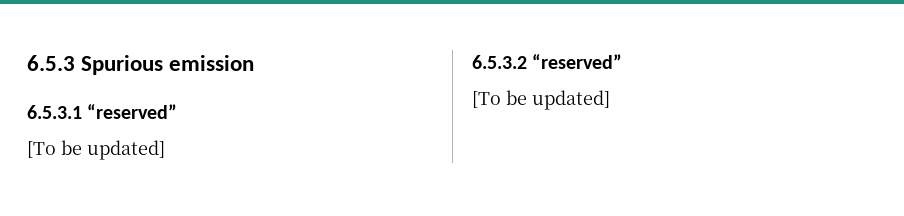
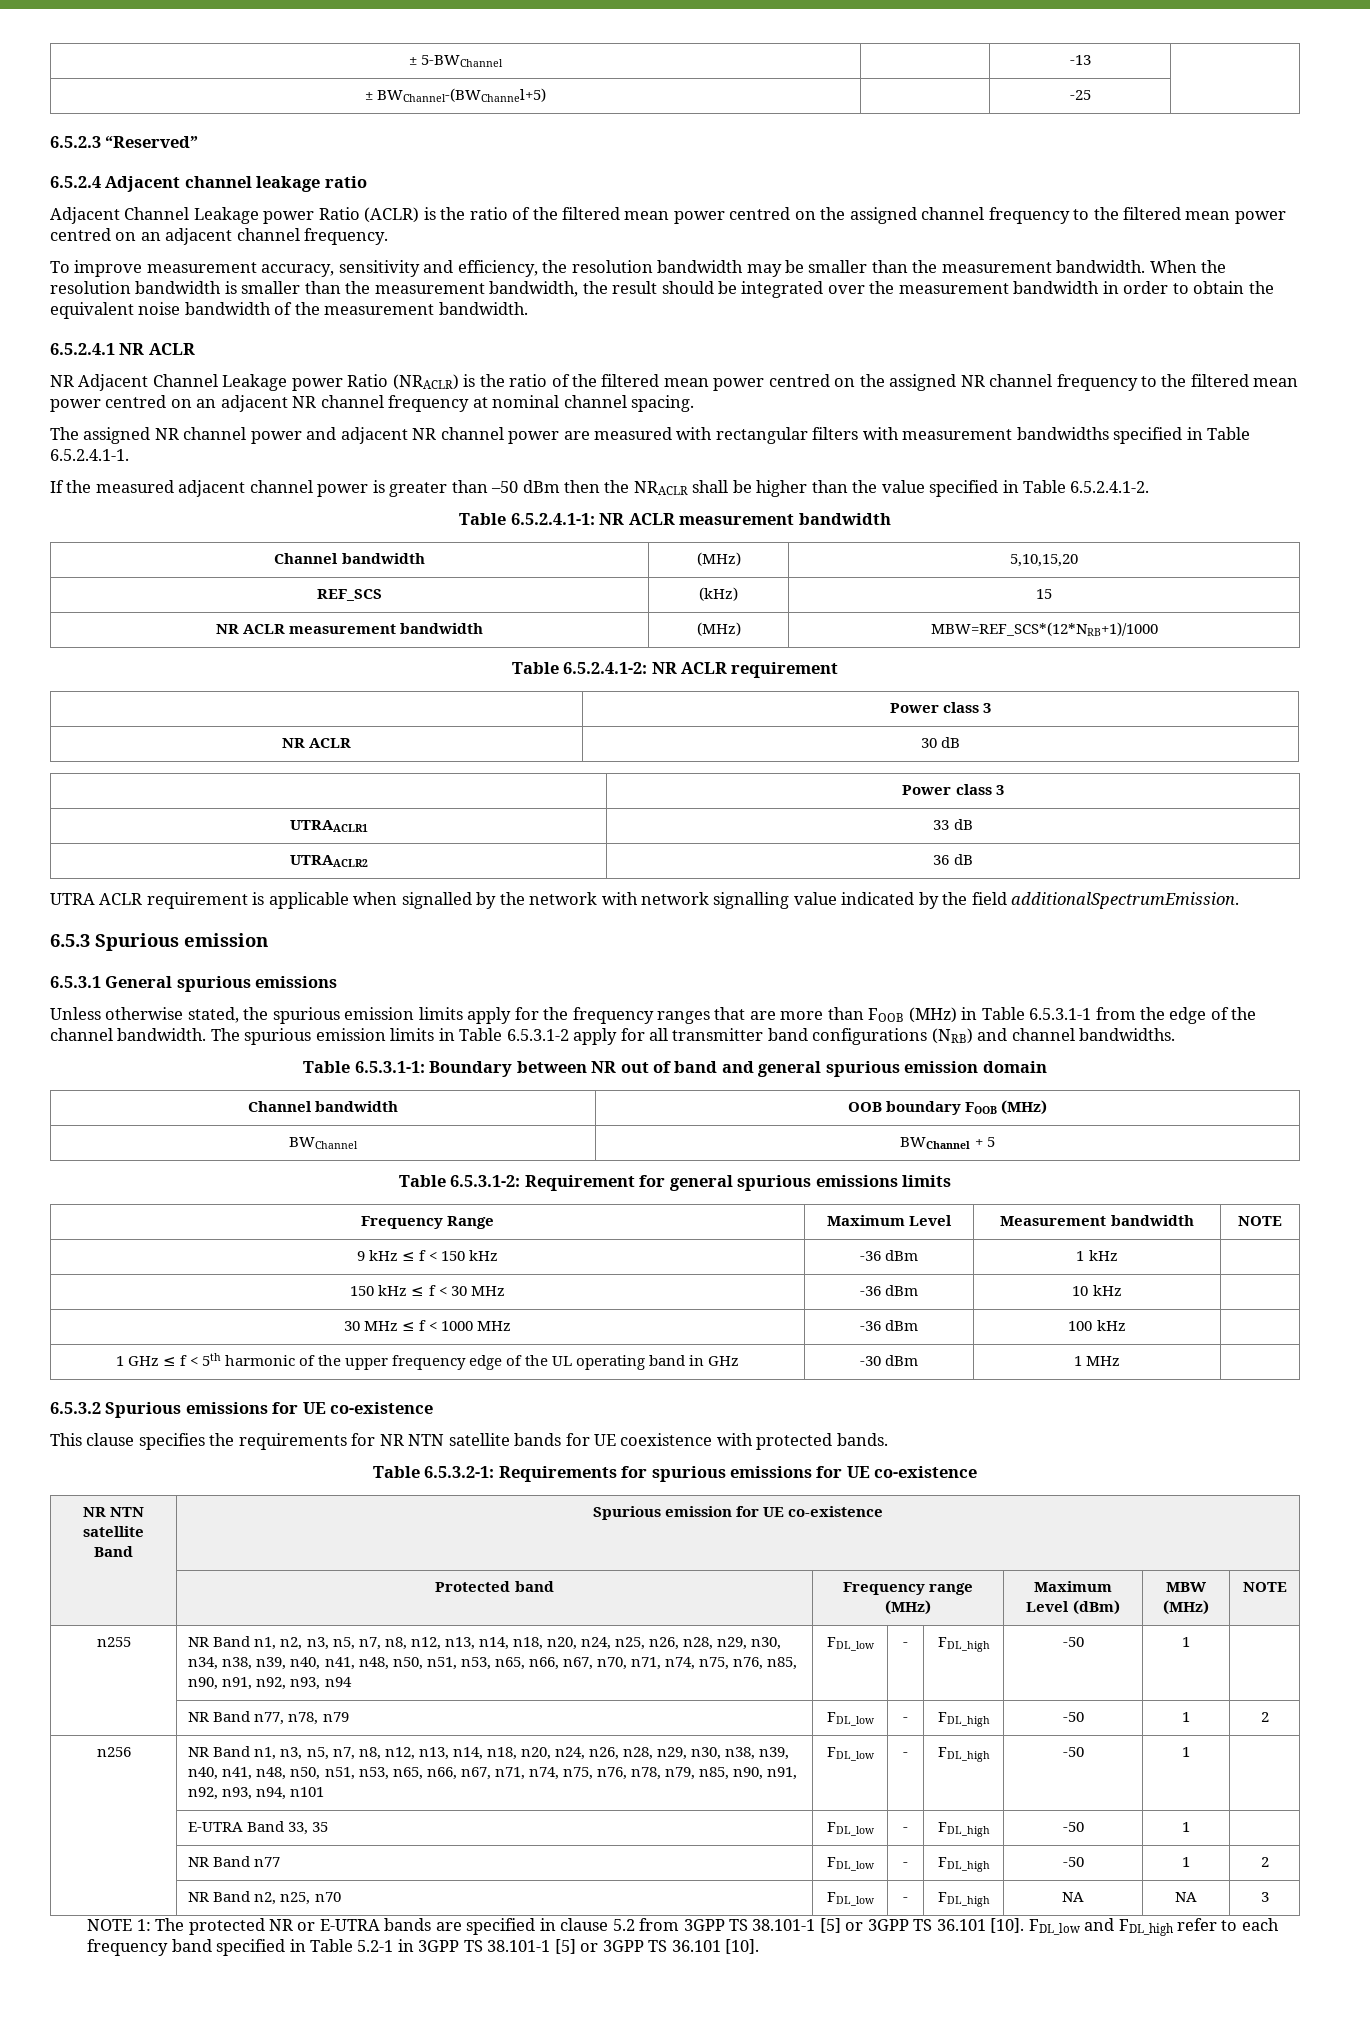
+ ± 5-BWChannel | | -13 |
+ ± BWChannel-(BWChannel+5) | | -25 |
+ 6.5.2.3 “Reserved”
+ 6.5.2.4 Adjacent channel leakage ratio
+ Adjacent Channel Leakage power Ratio (ACLR) is the ratio of the filtered mean power centred on the assigned channel frequency to the filtered mean power centred on an adjacent channel frequency.
+ To improve measurement accuracy, sensitivity and efficiency, the resolution bandwidth may be smaller than the measurement bandwidth. When the resolution bandwidth is smaller than the measurement bandwidth, the result should be integrated over the measurement bandwidth in order to obtain the equivalent noise bandwidth of the measurement bandwidth.
+ 6.5.2.4.1 NR ACLR
+ NR Adjacent Channel Leakage power Ratio (NRACLR) is the ratio of the filtered mean power centred on the assigned NR channel frequency to the filtered mean power centred on an adjacent NR channel frequency at nominal channel spacing.
+ The assigned NR channel power and adjacent NR channel power are measured with rectangular filters with measurement bandwidths specified in Table 6.5.2.4.1-1.
+ If the measured adjacent channel power is greater than –50 dBm then the NRACLR shall be higher than the value specified in Table 6.5.2.4.1-2.
+ Table 6.5.2.4.1-1: NR ACLR measurement bandwidth
+ Channel bandwidth | (MHz) | 5,10,15,20
+ REF_SCS | (kHz) | 15
+ NR ACLR measurement bandwidth | (MHz) | MBW=REF_SCS*(12*NRB+1)/1000
+ Table 6.5.2.4.1-2: NR ACLR requirement
+ | Power class 3
+ NR ACLR | 30 dB
+ | Power class 3
+ UTRAACLR1 | 33 dB
+ UTRAACLR2 | 36 dB
+ UTRA ACLR requirement is applicable when signalled by the network with network signalling value indicated by the field additionalSpectrumEmission.
  6.5.3 Spurious emission
- 6.5.3.1 “reserved”
- [To be updated]
- 6.5.3.2 “reserved”
- [To be updated]
+ 6.5.3.1 General spurious emissions
+ Unless otherwise stated, the spurious emission limits apply for the frequency ranges that are more than FOOB (MHz) in Table 6.5.3.1-1 from the edge of the channel bandwidth. The spurious emission limits in Table 6.5.3.1-2 apply for all transmitter band configurations (NRB) and channel bandwidths.
+ Table 6.5.3.1-1: Boundary between NR out of band and general spurious emission domain
+ Channel bandwidth | OOB boundary FOOB (MHz)
+ BWChannel | BWChannel + 5
+ Table 6.5.3.1-2: Requirement for general spurious emissions limits
+ Frequency Range | Maximum Level | Measurement bandwidth | NOTE
+ 9 kHz ≤ f < 150 kHz | -36 dBm | 1 kHz |
+ 150 kHz ≤ f < 30 MHz | -36 dBm | 10 kHz |
+ 30 MHz ≤ f < 1000 MHz | -36 dBm | 100 kHz |
+ 1 GHz ≤ f < 5th harmonic of the upper frequency edge of the UL operating band in GHz | -30 dBm | 1 MHz |
+ 6.5.3.2 Spurious emissions for UE co-existence
+ This clause specifies the requirements for NR NTN satellite bands for UE coexistence with protected bands.
+ Table 6.5.3.2-1: Requirements for spurious emissions for UE co-existence
+ NR NTN satellite Band | Spurious emission for UE co-existence
+ | Protected band | Frequency range (MHz) | Maximum Level (dBm) | MBW (MHz) | NOTE
+ n255 | NR Band n1, n2, n3, n5, n7, n8, n12, n13, n14, n18, n20, n24, n25, n26, n28, n29, n30, n34, n38, n39, n40, n41, n48, n50, n51, n53, n65, n66, n67, n70, n71, n74, n75, n76, n85, n90, n91, n92, n93, n94 | FDL_low | - | FDL_high | -50 | 1 |
+ | NR Band n77, n78, n79 | FDL_low | - | FDL_high | -50 | 1 | 2
+ n256 | NR Band n1, n3, n5, n7, n8, n12, n13, n14, n18, n20, n24, n26, n28, n29, n30, n38, n39, n40, n41, n48, n50, n51, n53, n65, n66, n67, n71, n74, n75, n76, n78, n79, n85, n90, n91, n92, n93, n94, n101 | FDL_low | - | FDL_high | -50 | 1 |
+ | E-UTRA Band 33, 35 | FDL_low | - | FDL_high | -50 | 1 |
+ | NR Band n77 | FDL_low | - | FDL_high | -50 | 1 | 2
+ | NR Band n2, n25, n70 | FDL_low | - | FDL_high | NA | NA | 3
+ NOTE 1: The protected NR or E-UTRA bands are specified in clause 5.2 from 3GPP TS 38.101-1 [5] or 3GPP TS 36.101 [10]. FDL_low and FDL_high refer to each frequency band specified in Table 5.2-1 in 3GPP TS 38.101-1 [5] or 3GPP TS 36.101 [10].

